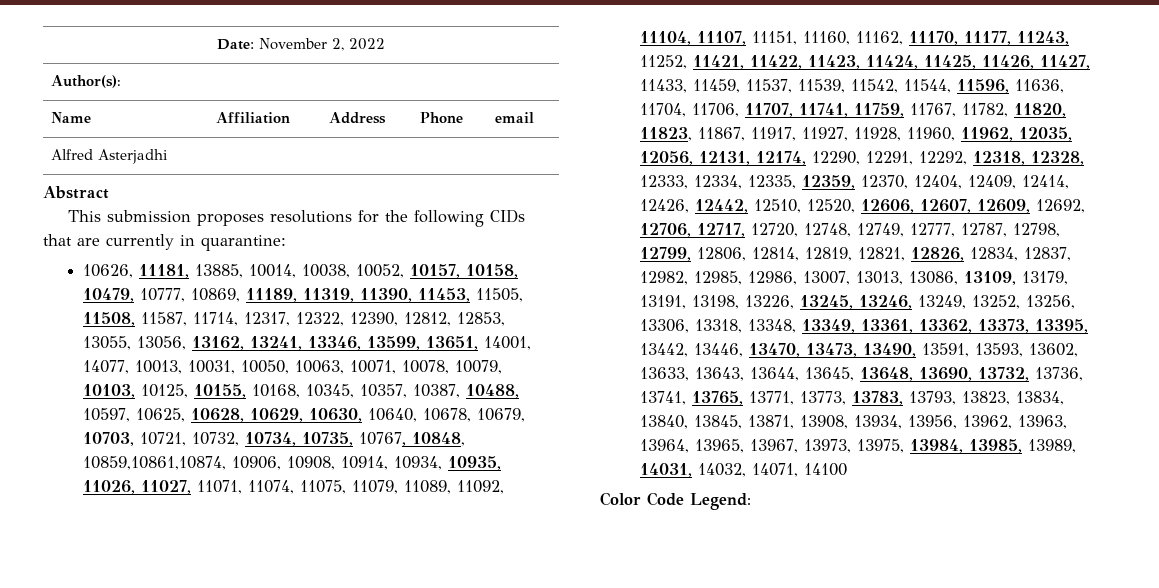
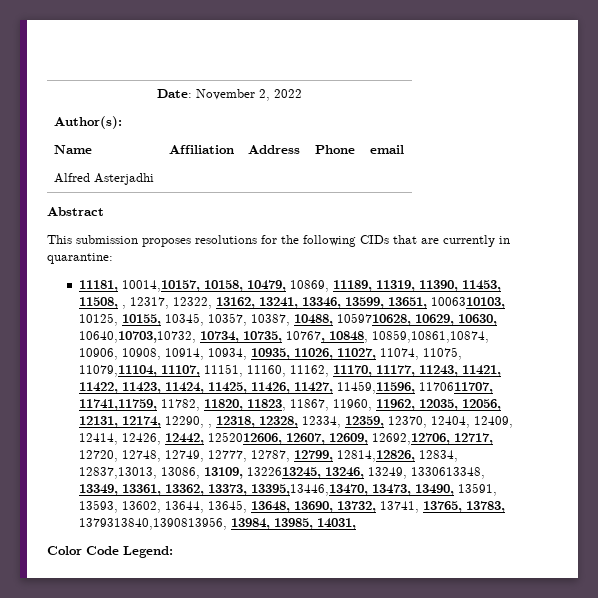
- 10626, 11181, 13885, 10014, 10038, 10052, 10157, 10158, 10479, 10777, 10869, 11189, 11319, 11390, 11453, 11505, 11508, 11587, 11714, 12317, 12322, 12390, 12812, 12853, 13055, 13056, 13162, 13241, 13346, 13599, 13651, 14001, 14077, 10013, 10031, 10050, 10063, 10071, 10078, 10079, 10103, 10125, 10155, 10168, 10345, 10357, 10387, 10488, 10597, 10625, 10628, 10629, 10630, 10640, 10678, 10679, 10703, 10721, 10732, 10734, 10735, 10767, 10848, 10859,10861,10874, 10906, 10908, 10914, 10934, 10935, 11026, 11027, 11071, 11074, 11075, 11079, 11089, 11092, 11104, 11107, 11151, 11160, 11162, 11170, 11177, 11243, 11252, 11421, 11422, 11423, 11424, 11425, 11426, 11427, 11433, 11459, 11537, 11539, 11542, 11544, 11596, 11636, 11704, 11706, 11707, 11741, 11759, 11767, 11782, 11820, 11823, 11867, 11917, 11927, 11928, 11960, 11962, 12035, 12056, 12131, 12174, 12290, 12291, 12292, 12318, 12328, 12333, 12334, 12335, 12359, 12370, 12404, 12409, 12414, 12426, 12442, 12510, 12520, 12606, 12607, 12609, 12692, 12706, 12717, 12720, 12748, 12749, 12777, 12787, 12798, 12799, 12806, 12814, 12819, 12821, 12826, 12834, 12837, 12982, 12985, 12986, 13007, 13013, 13086, 13109, 13179, 13191, 13198, 13226, 13245, 13246, 13249, 13252, 13256, 13306, 13318, 13348, 13349, 13361, 13362, 13373, 13395, 13442, 13446, 13470, 13473, 13490, 13591, 13593, 13602, 13633, 13643, 13644, 13645, 13648, 13690, 13732, 13736, 13741, 13765, 13771, 13773, 13783, 13793, 13823, 13834, 13840, 13845, 13871, 13908, 13934, 13956, 13962, 13963, 13964, 13965, 13967, 13973, 13975, 13984, 13985, 13989, 14031, 14032, 14071, 14100
+ 11181, 10014,10157, 10158, 10479, 10869, 11189, 11319, 11390, 11453, 11508, , 12317, 12322, 13162, 13241, 13346, 13599, 13651, 1006310103, 10125, 10155, 10345, 10357, 10387, 10488, 1059710628, 10629, 10630, 10640,10703,10732, 10734, 10735, 10767, 10848, 10859,10861,10874, 10906, 10908, 10914, 10934, 10935, 11026, 11027, 11074, 11075, 11079,11104, 11107, 11151, 11160, 11162, 11170, 11177, 11243, 11421, 11422, 11423, 11424, 11425, 11426, 11427, 11459,11596, 1170611707, 11741,11759, 11782, 11820, 11823, 11867, 11960, 11962, 12035, 12056, 12131, 12174, 12290, , 12318, 12328, 12334, 12359, 12370, 12404, 12409, 12414, 12426, 12442, 1252012606, 12607, 12609, 12692,12706, 12717, 12720, 12748, 12749, 12777, 12787, 12799, 12814,12826, 12834, 12837,13013, 13086, 13109, 1322613245, 13246, 13249, 1330613348, 13349, 13361, 13362, 13373, 13395,13446,13470, 13473, 13490, 13591, 13593, 13602, 13644, 13645, 13648, 13690, 13732, 13741, 13765, 13783, 1379313840,1390813956, 13984, 13985, 14031,

